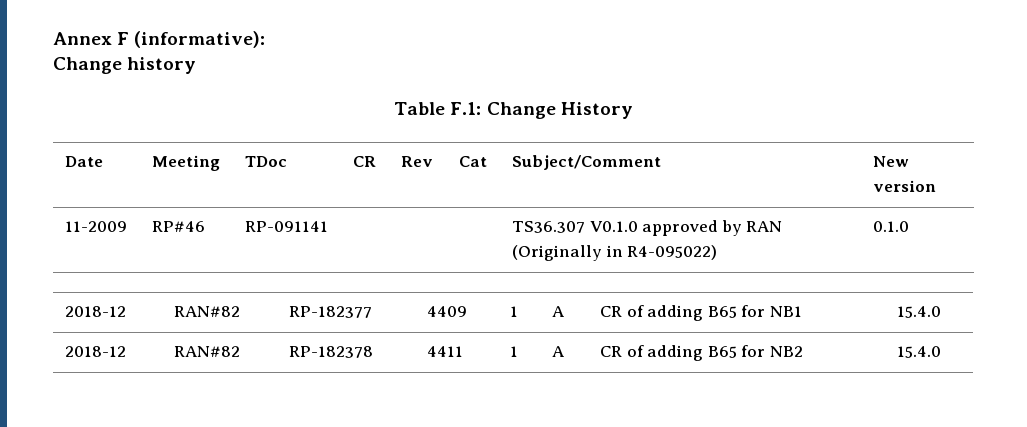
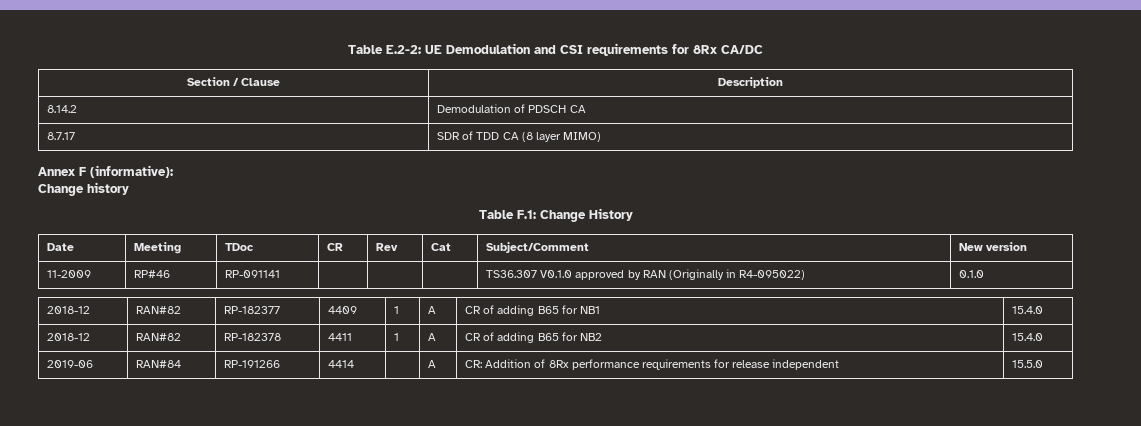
+ Table E.2-2: UE Demodulation and CSI requirements for 8Rx CA/DC
+ Section / Clause | Description
+ 8.14.2 | Demodulation of PDSCH CA
+ 8.7.17 | SDR of TDD CA (8 layer MIMO)
+ 2019-06 | RAN#84 | RP-191266 | 4414 | | A | CR: Addition of 8Rx performance requirements for release independent | 15.5.0

